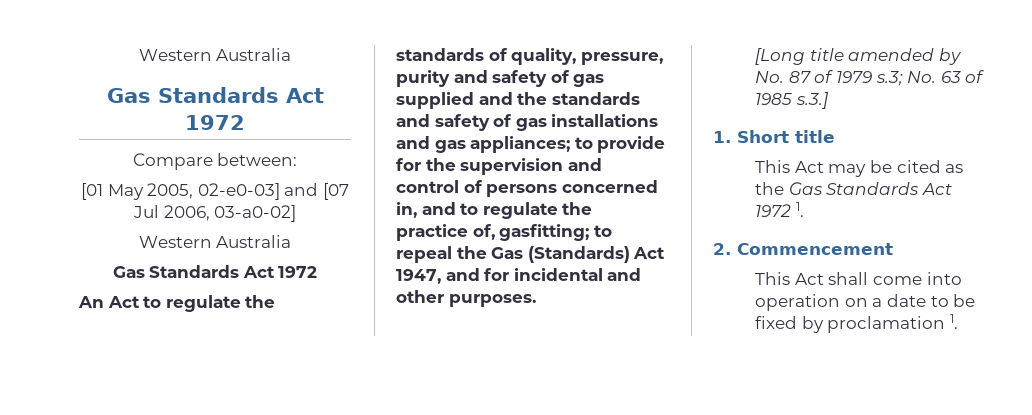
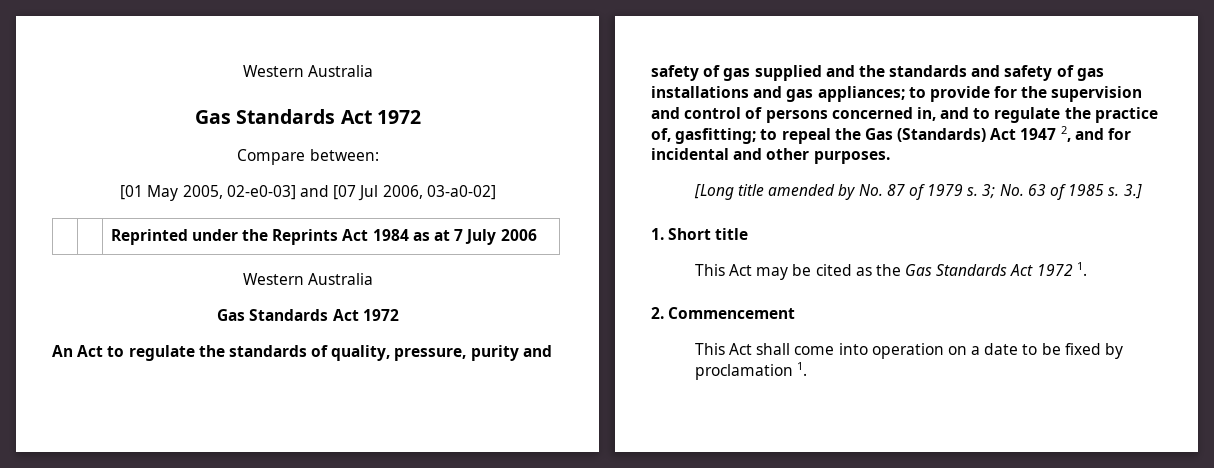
+ | | Reprinted under the Reprints Act 1984 as at 7 July 2006
- An Act to regulate the standards of quality, pressure, purity and safety of gas supplied and the standards and safety of gas installations and gas appliances; to provide for the supervision and control of persons concerned in, and to regulate the practice of, gasfitting; to repeal the Gas (Standards) Act 1947, and for incidental and other purposes.
+ An Act to regulate the standards of quality, pressure, purity and safety of gas supplied and the standards and safety of gas installations and gas appliances; to provide for the supervision and control of persons concerned in, and to regulate the practice of, gasfitting; to repeal the Gas (Standards) Act 1947 2, and for incidental and other purposes.
- [Long title amended by No. 87 of 1979 s.3; No. 63 of 1985 s.3.]
+ [Long title amended by No. 87 of 1979 s. 3; No. 63 of 1985 s. 3.]

